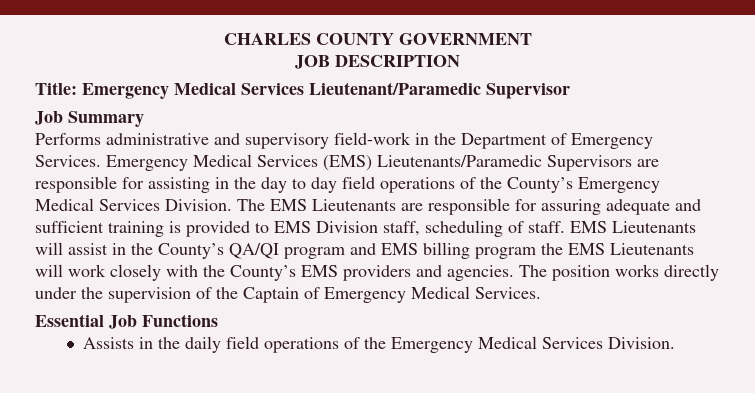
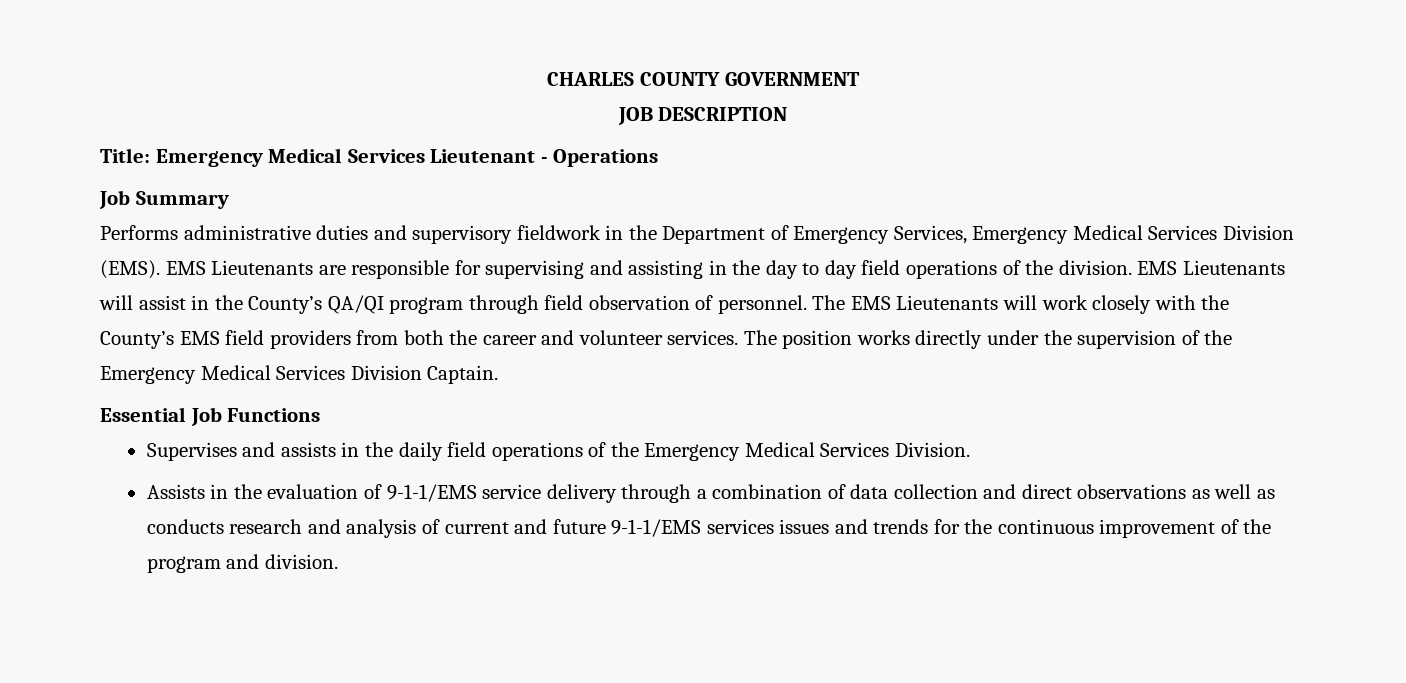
- Title: Emergency Medical Services Lieutenant/Paramedic Supervisor
+ Title: Emergency Medical Services Lieutenant - Operations
- Performs administrative and supervisory field-work in the Department of Emergency Services. Emergency Medical Services (EMS) Lieutenants/Paramedic Supervisors are responsible for assisting in the day to day field operations of the County’s Emergency Medical Services Division. The EMS Lieutenants are responsible for assuring adequate and sufficient training is provided to EMS Division staff, scheduling of staff.
+ Performs administrative duties and supervisory fieldwork in the Department of Emergency Services, Emergency Medical Services Division (EMS). EMS Lieutenants are responsible for supervising and assisting in the day to day field operations of the division.
- EMS Lieutenants will assist in the County’s QA/QI program and EMS billing program the EMS Lieutenants will work closely with the County’s EMS providers and agencies.
+ EMS Lieutenants will assist in the County’s QA/QI program through field observation of personnel. The EMS Lieutenants will work closely with the County’s EMS field providers from both the career and volunteer services.
- The position works directly under the supervision of the Captain of Emergency Medical Services.
+ The position works directly under the supervision of the Emergency Medical Services Division Captain.
- Assists in the daily field operations of the Emergency Medical Services Division.
+ Supervises and assists in the daily field operations of the Emergency Medical Services Division.
+ Assists in the evaluation of 9-1-1/EMS service delivery through a combination of data collection and direct observations as well as conducts research and analysis of current and future 9-1-1/EMS services issues and trends for the continuous improvement of the program and division.

